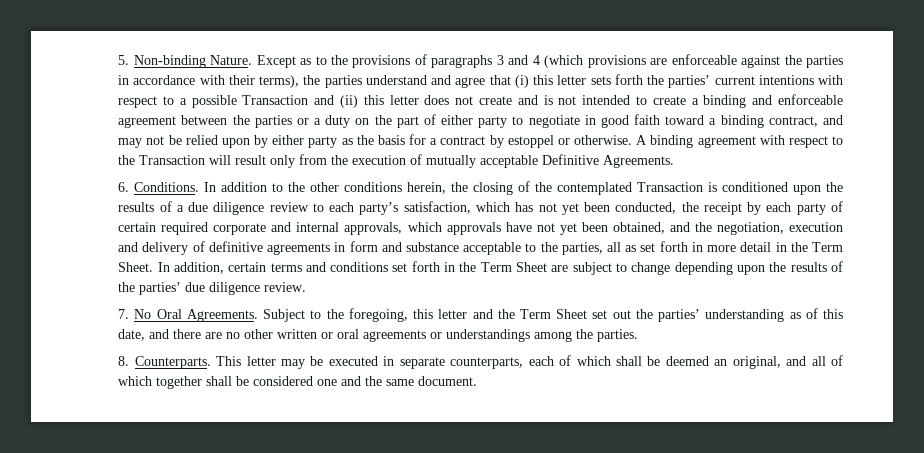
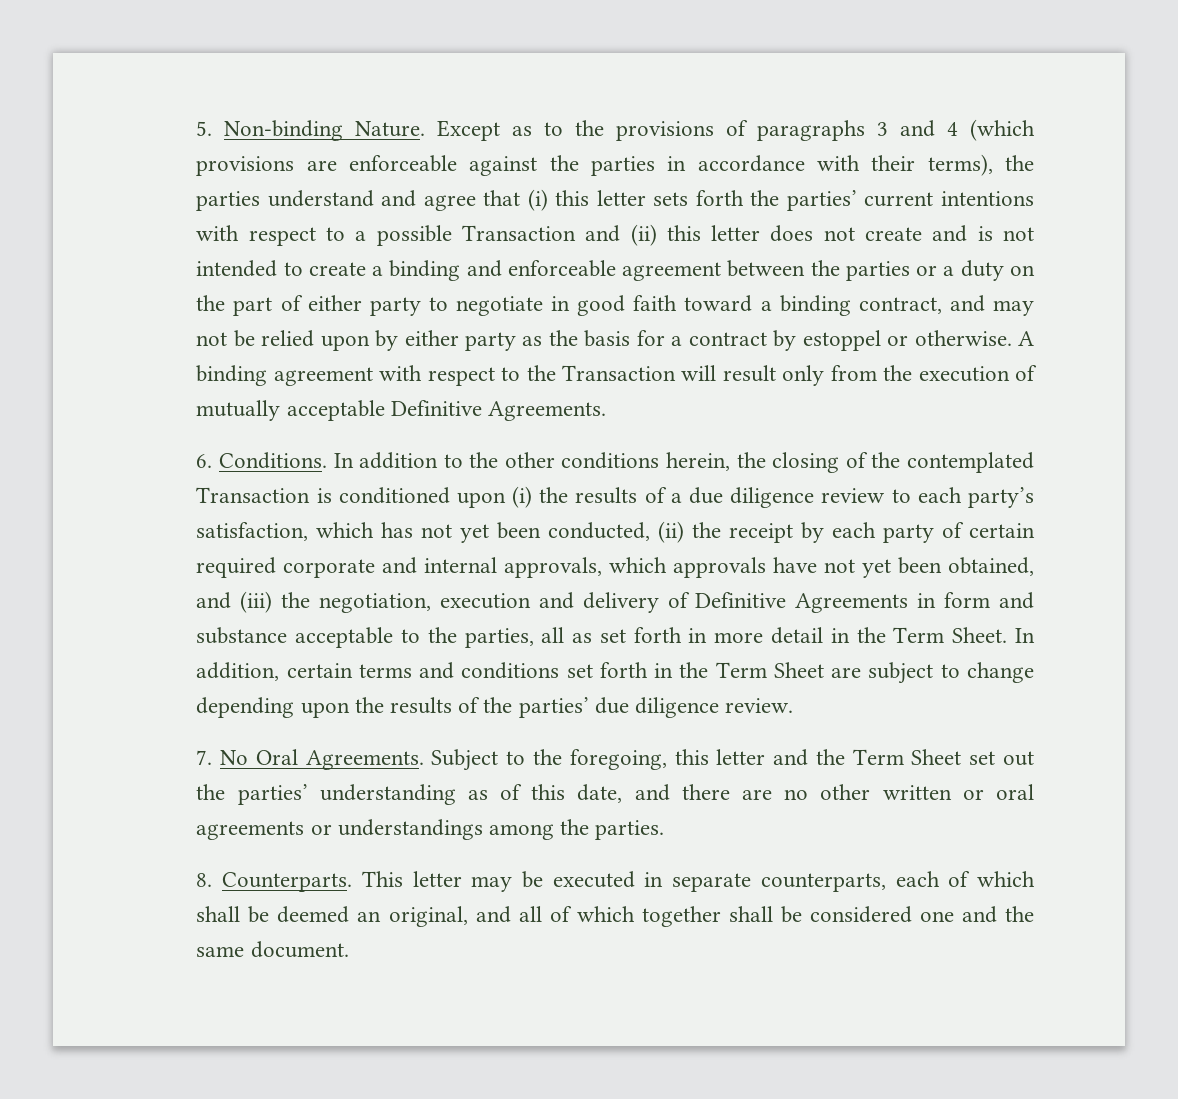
- In addition to the other conditions herein, the closing of the contemplated Transaction is conditioned upon the results of a due diligence review to each party’s satisfaction, which has not yet been conducted, the receipt by each party of certain required corporate and internal approvals, which approvals have not yet been obtained, and the negotiation, execution and delivery of definitive agreements in form and substance acceptable to the parties, all as set forth in more detail in the Term Sheet.
+ In addition to the other conditions herein, the closing of the contemplated Transaction is conditioned upon (i) the results of a due diligence review to each party’s satisfaction, which has not yet been conducted, (ii) the receipt by each party of certain required corporate and internal approvals, which approvals have not yet been obtained, and (iii) the negotiation, execution and delivery of Definitive Agreements in form and substance acceptable to the parties, all as set forth in more detail in the Term Sheet.

